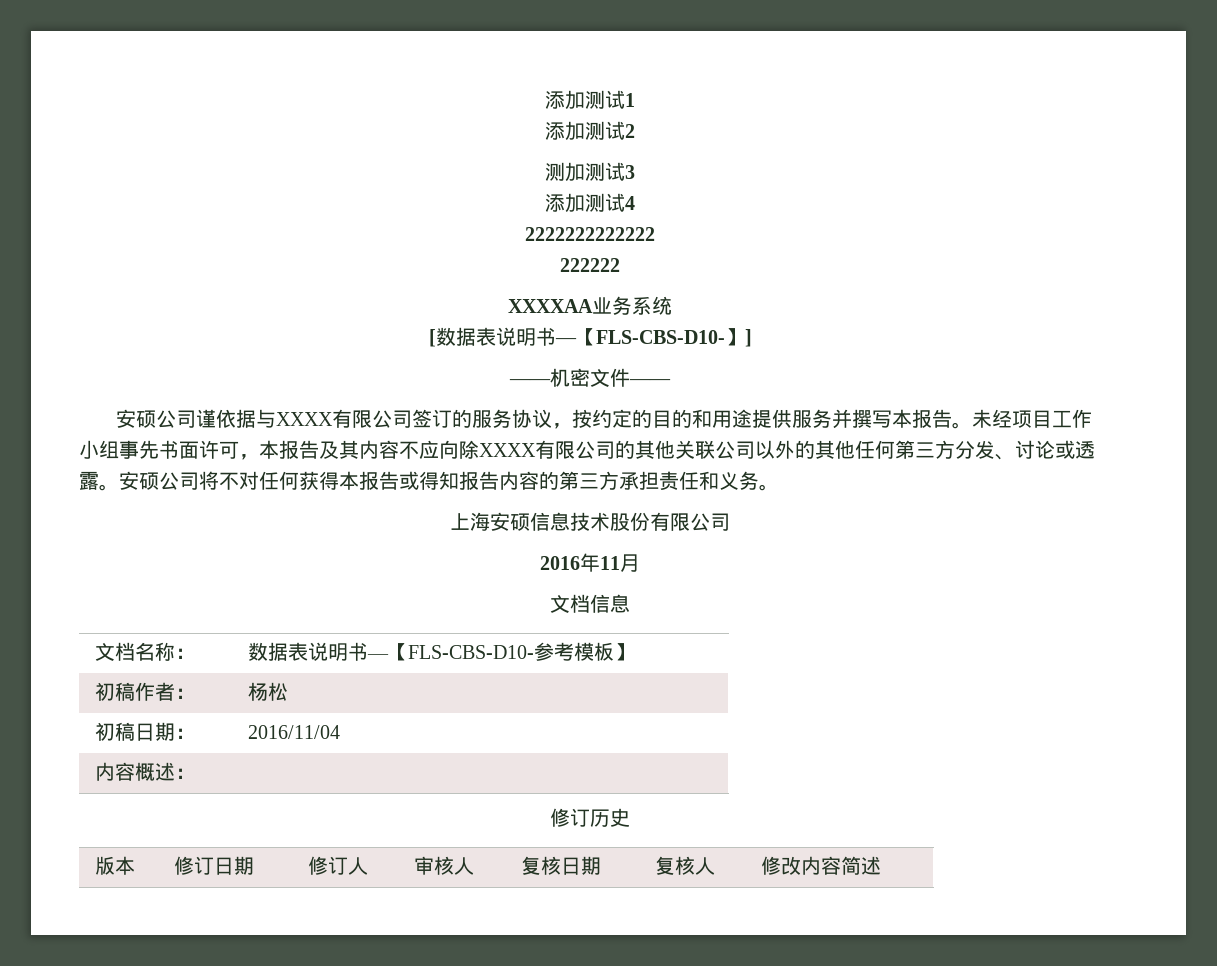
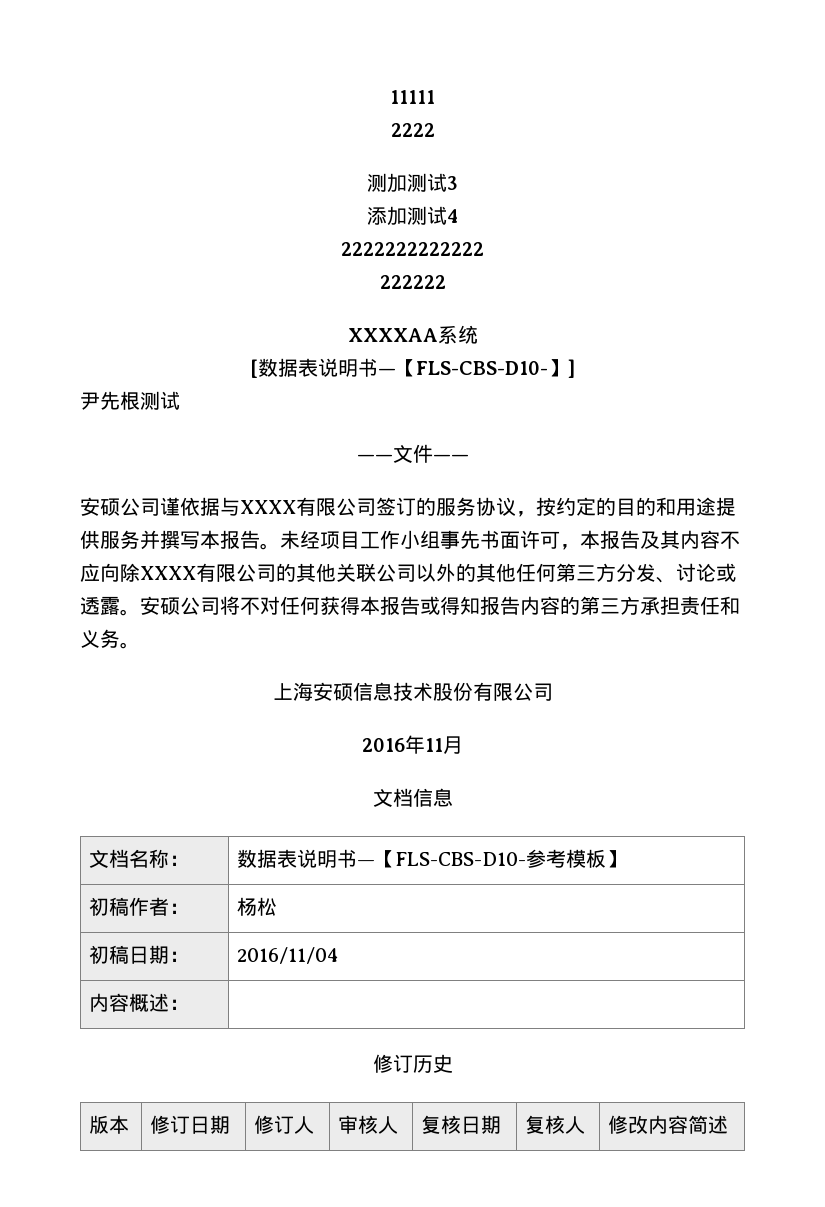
- 添加测试1
- 添加测试2
+ 11111
+ 2222
- XXXXAA业务系统
+ XXXXAA系统
- ——机密文件——
+ 尹先根测试
+ ——文件——

